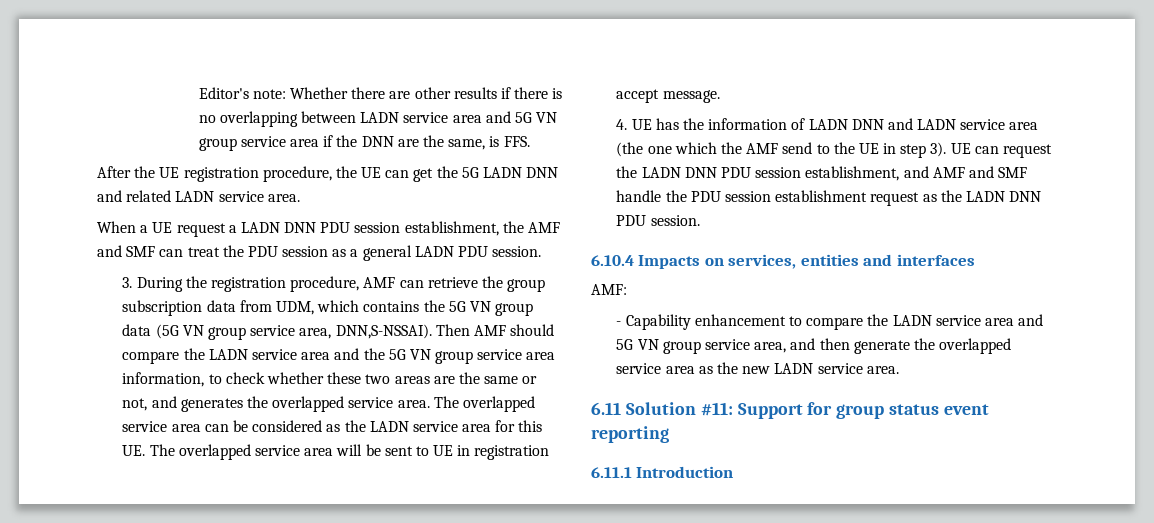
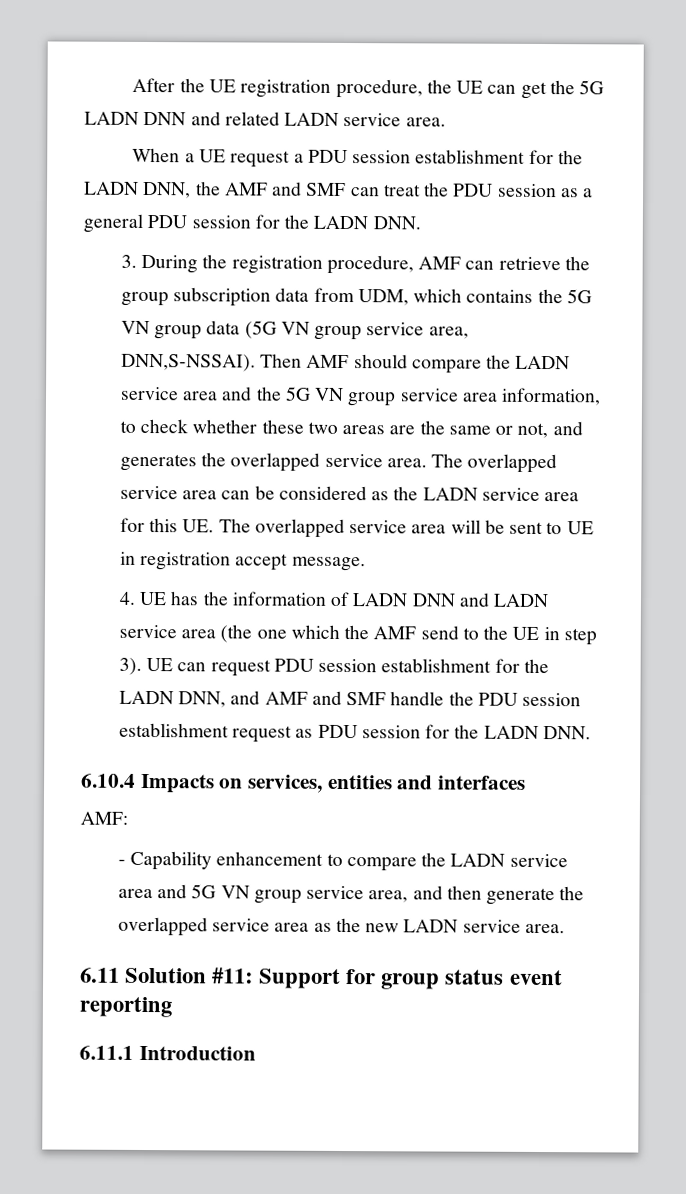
- Editor's note: Whether there are other results if there is no overlapping between LADN service area and 5G VN group service area if the DNN are the same, is FFS.
- When a UE request a LADN DNN PDU session establishment, the AMF and SMF can treat the PDU session as a general LADN PDU session.
+ When a UE request a PDU session establishment for the LADN DNN, the AMF and SMF can treat the PDU session as a general PDU session for the LADN DNN.
- UE can request the LADN DNN PDU session establishment, and AMF and SMF handle the PDU session establishment request as the LADN DNN PDU session.
+ UE can request PDU session establishment for the LADN DNN, and AMF and SMF handle the PDU session establishment request as PDU session for the LADN DNN.

